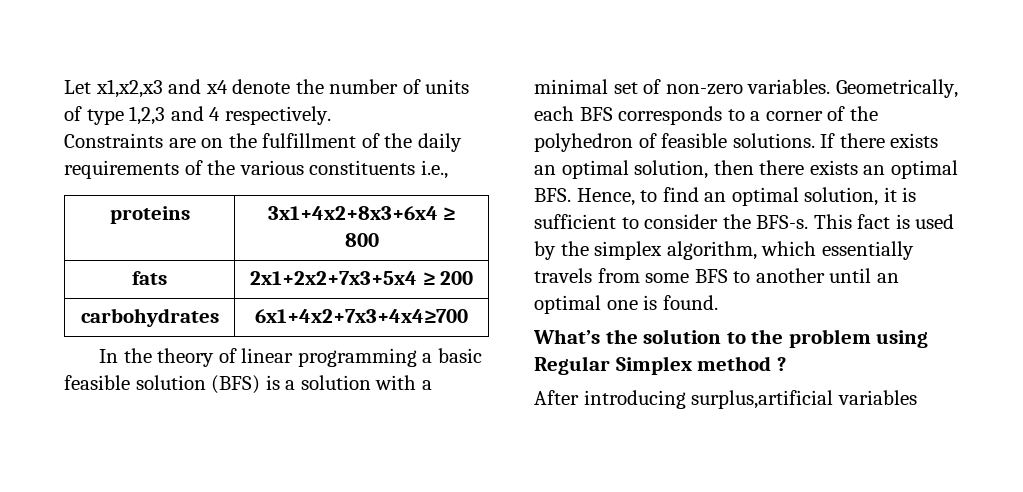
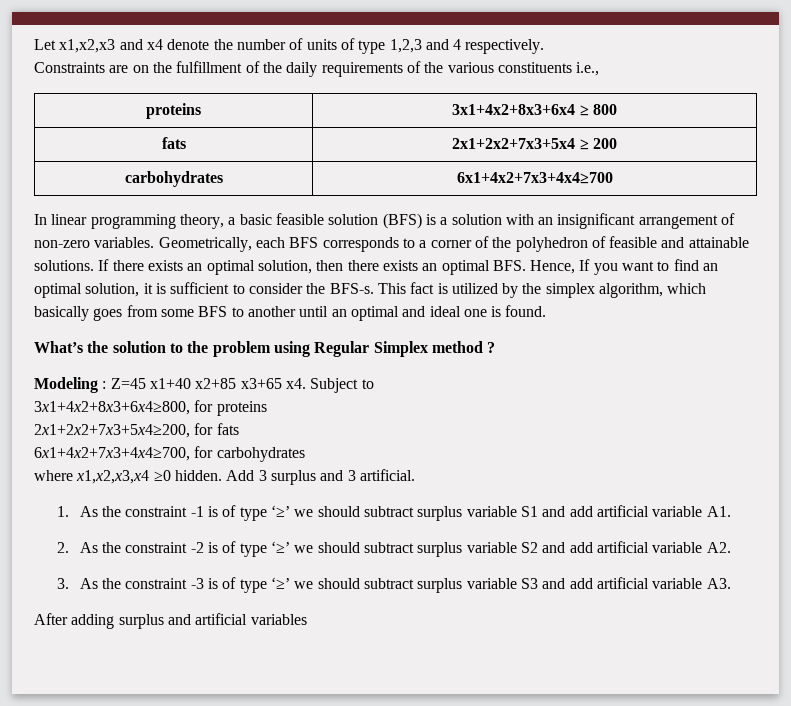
- In the theory of linear programming a basic feasible solution (BFS) is a solution with a minimal set of non-zero variables.
+ In linear programming theory, a basic feasible solution (BFS) is a solution with an insignificant arrangement of non-zero variables.
- Geometrically, each BFS corresponds to a corner of the polyhedron of feasible solutions.
+ Geometrically, each BFS corresponds to a corner of the polyhedron of feasible and attainable solutions.
- If there exists an optimal solution, then there exists an optimal BFS. Hence, to find an optimal solution, it is sufficient to consider the BFS-s.
+ If there exists an optimal solution, then there exists an optimal BFS. Hence, If you want to find an optimal solution, it is sufficient to consider the BFS-s.
- This fact is used by the simplex algorithm, which essentially travels from some BFS to another until an optimal one is found.
+ This fact is utilized by the simplex algorithm, which basically goes from some BFS to another until an optimal and ideal one is found.
- After introducing surplus,artificial variables
+ Modeling : Z=45 x1+40 x2+85 x3+65 x4. Subject to
+ 3x1+4x2+8x3+6x4≥800, for proteins
+ 2x1+2x2+7x3+5x4≥200, for fats
+ 6x1+4x2+7x3+4x4≥700, for carbohydrates
+ where x1,x2,x3,x4 ≥0 hidden. Add 3 surplus and 3 artificial.
+ 1. As the constraint -1 is of type ‘≥’ we should subtract surplus variable S1 and add artificial variable A1.
+ 2. As the constraint -2 is of type ‘≥’ we should subtract surplus variable S2 and add artificial variable A2.
+ 3. As the constraint -3 is of type ‘≥’ we should subtract surplus variable S3 and add artificial variable A3.
+ After adding surplus and artificial variables

